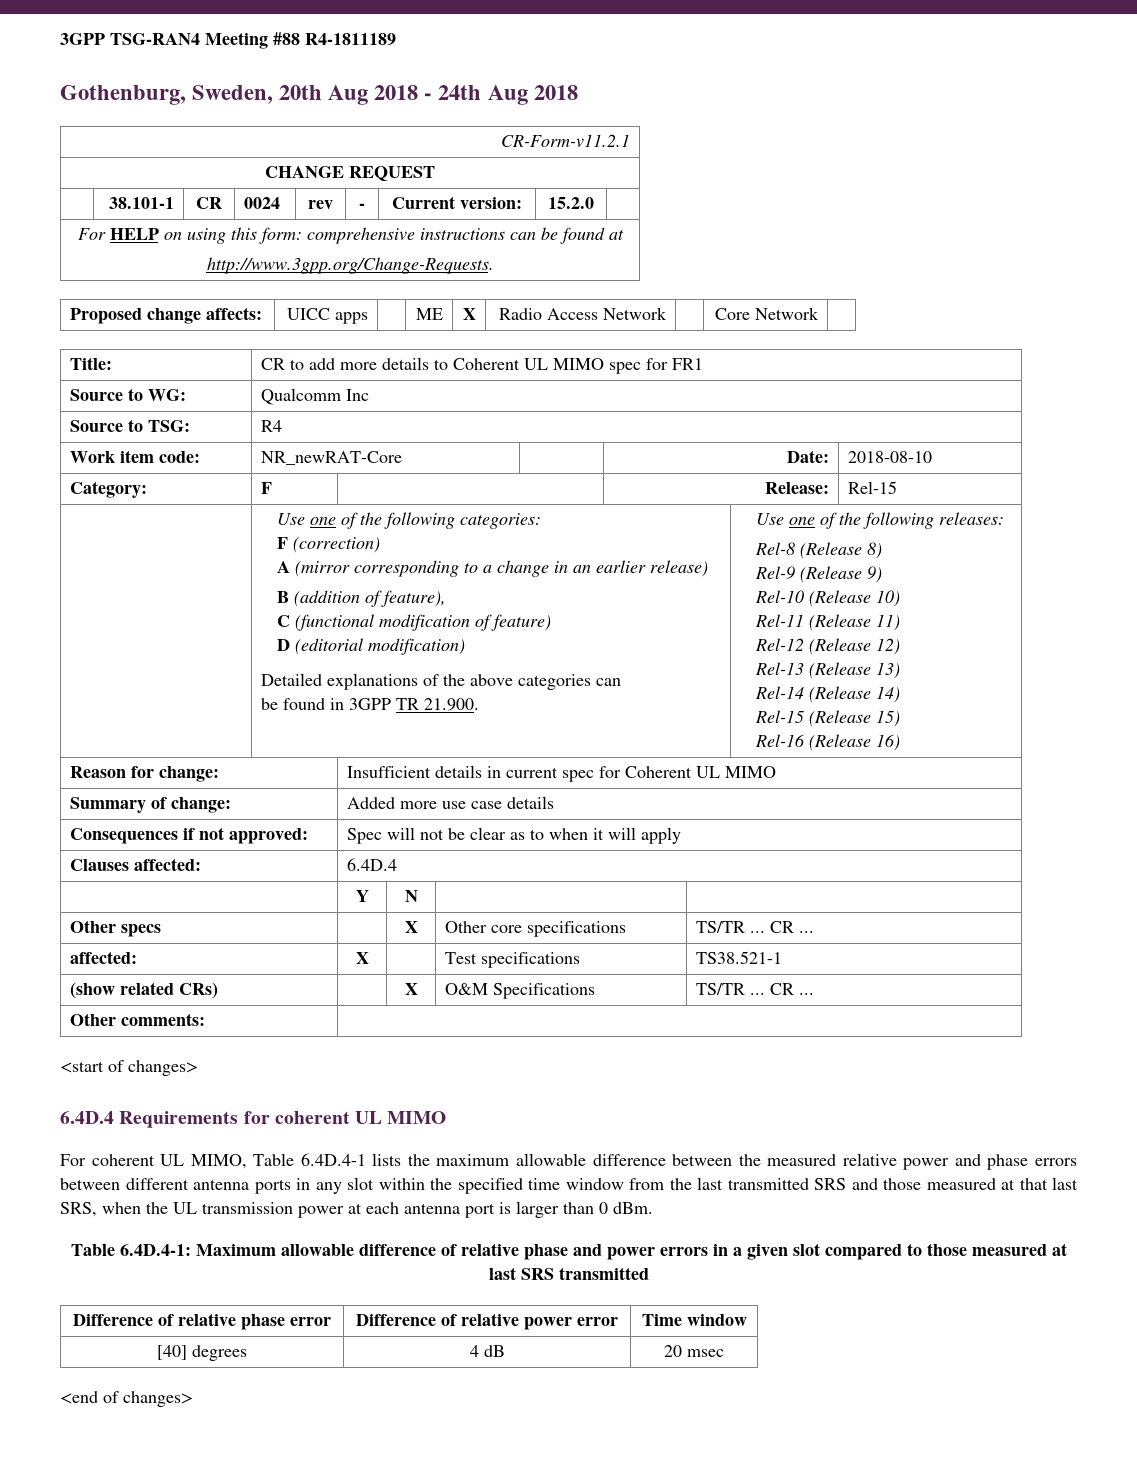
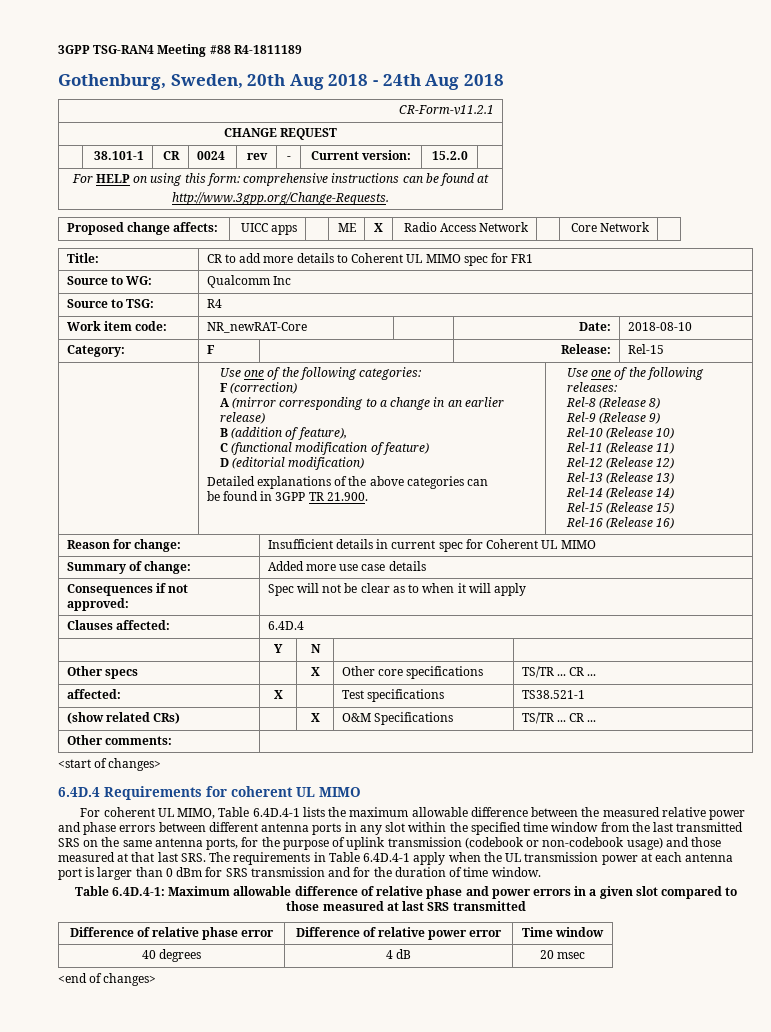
- For coherent UL MIMO, Table 6.4D.4-1 lists the maximum allowable difference between the measured relative power and phase errors between different antenna ports in any slot within the specified time window from the last transmitted SRS and those measured at that last SRS, when the UL transmission power at each antenna port is larger than 0 dBm.
+ For coherent UL MIMO, Table 6.4D.4-1 lists the maximum allowable difference between the measured relative power and phase errors between different antenna ports in any slot within the specified time window from the last transmitted SRS on the same antenna ports, for the purpose of uplink transmission (codebook or non-codebook usage) and those measured at that last SRS. The requirements in Table 6.4D.4-1 apply when the UL transmission power at each antenna port is larger than 0 dBm for SRS transmission and for the duration of time window.
- [40] degrees | 4 dB | 20 msec
+ 40 degrees | 4 dB | 20 msec

